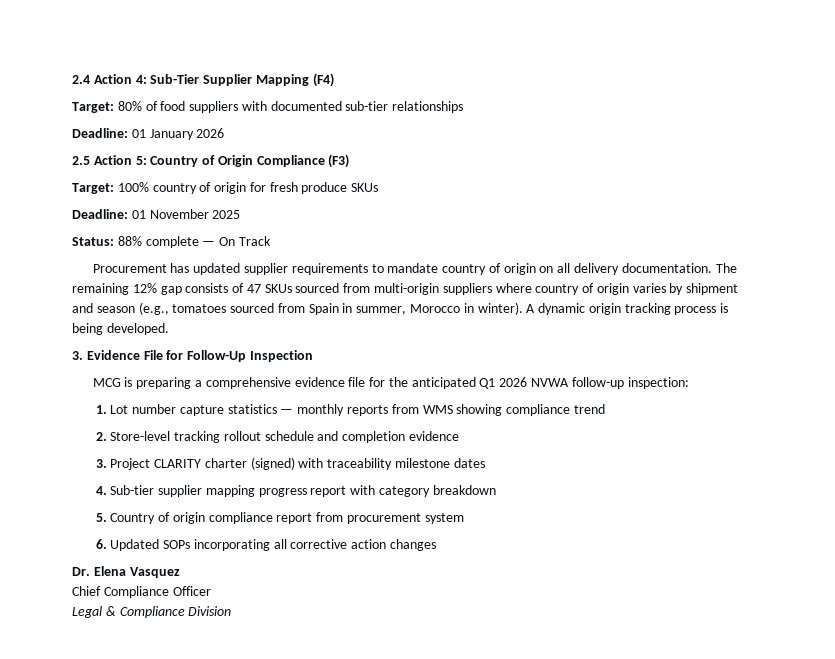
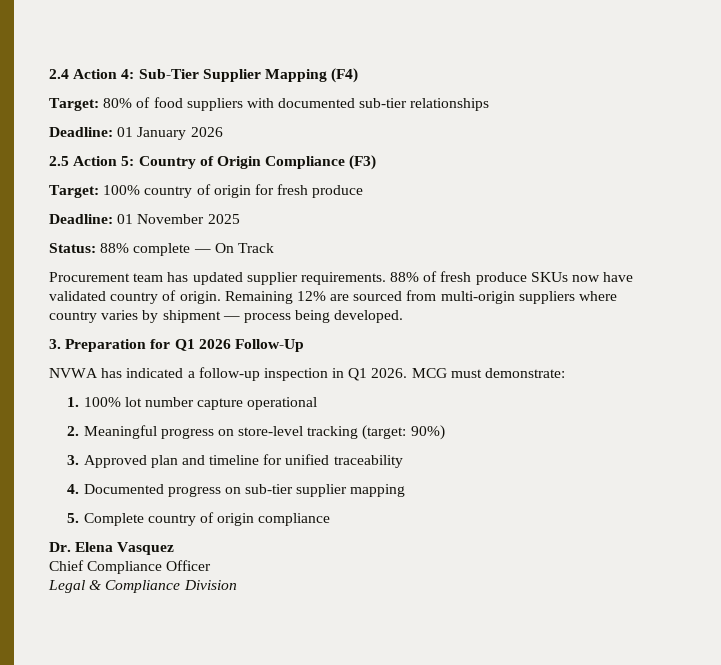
- Target: 100% country of origin for fresh produce SKUs
+ Target: 100% country of origin for fresh produce
- Procurement has updated supplier requirements to mandate country of origin on all delivery documentation. The remaining 12% gap consists of 47 SKUs sourced from multi-origin suppliers where country of origin varies by shipment and season (e.g., tomatoes sourced from Spain in summer, Morocco in winter). A dynamic origin tracking process is being developed.
- 3. Evidence File for Follow-Up Inspection
- MCG is preparing a comprehensive evidence file for the anticipated Q1 2026 NVWA follow-up inspection:
- 1. Lot number capture statistics — monthly reports from WMS showing compliance trend
- 2. Store-level tracking rollout schedule and completion evidence
- 3. Project CLARITY charter (signed) with traceability milestone dates
+ Procurement team has updated supplier requirements. 88% of fresh produce SKUs now have validated country of origin. Remaining 12% are sourced from multi-origin suppliers where country varies by shipment — process being developed.
+ 3. Preparation for Q1 2026 Follow-Up
+ NVWA has indicated a follow-up inspection in Q1 2026. MCG must demonstrate:
+ 1. 100% lot number capture operational
+ 2. Meaningful progress on store-level tracking (target: 90%)
+ 3. Approved plan and timeline for unified traceability
- 4. Sub-tier supplier mapping progress report with category breakdown
+ 4. Documented progress on sub-tier supplier mapping
- 5. Country of origin compliance report from procurement system
- 6. Updated SOPs incorporating all corrective action changes
+ 5. Complete country of origin compliance

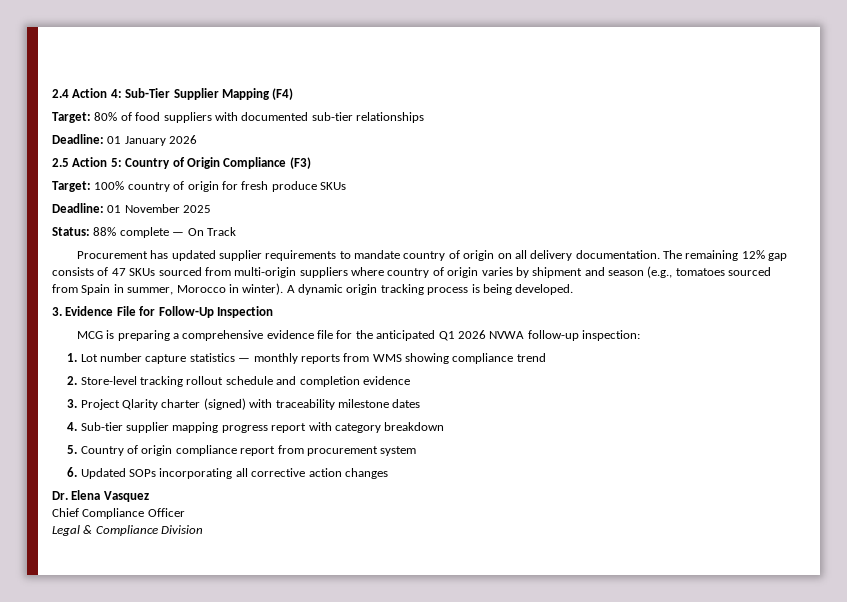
- Target: 100% country of origin for fresh produce
+ Target: 100% country of origin for fresh produce SKUs
- Procurement team has updated supplier requirements. 88% of fresh produce SKUs now have validated country of origin. Remaining 12% are sourced from multi-origin suppliers where country varies by shipment — process being developed.
- 3. Preparation for Q1 2026 Follow-Up
- NVWA has indicated a follow-up inspection in Q1 2026. MCG must demonstrate:
- 1. 100% lot number capture operational
- 2. Meaningful progress on store-level tracking (target: 90%)
- 3. Approved plan and timeline for unified traceability
+ Procurement has updated supplier requirements to mandate country of origin on all delivery documentation. The remaining 12% gap consists of 47 SKUs sourced from multi-origin suppliers where country of origin varies by shipment and season (e.g., tomatoes sourced from Spain in summer, Morocco in winter). A dynamic origin tracking process is being developed.
+ 3. Evidence File for Follow-Up Inspection
+ MCG is preparing a comprehensive evidence file for the anticipated Q1 2026 NVWA follow-up inspection:
+ 1. Lot number capture statistics — monthly reports from WMS showing compliance trend
+ 2. Store-level tracking rollout schedule and completion evidence
+ 3. Project Qlarity charter (signed) with traceability milestone dates
- 4. Documented progress on sub-tier supplier mapping
+ 4. Sub-tier supplier mapping progress report with category breakdown
- 5. Complete country of origin compliance
+ 5. Country of origin compliance report from procurement system
+ 6. Updated SOPs incorporating all corrective action changes

